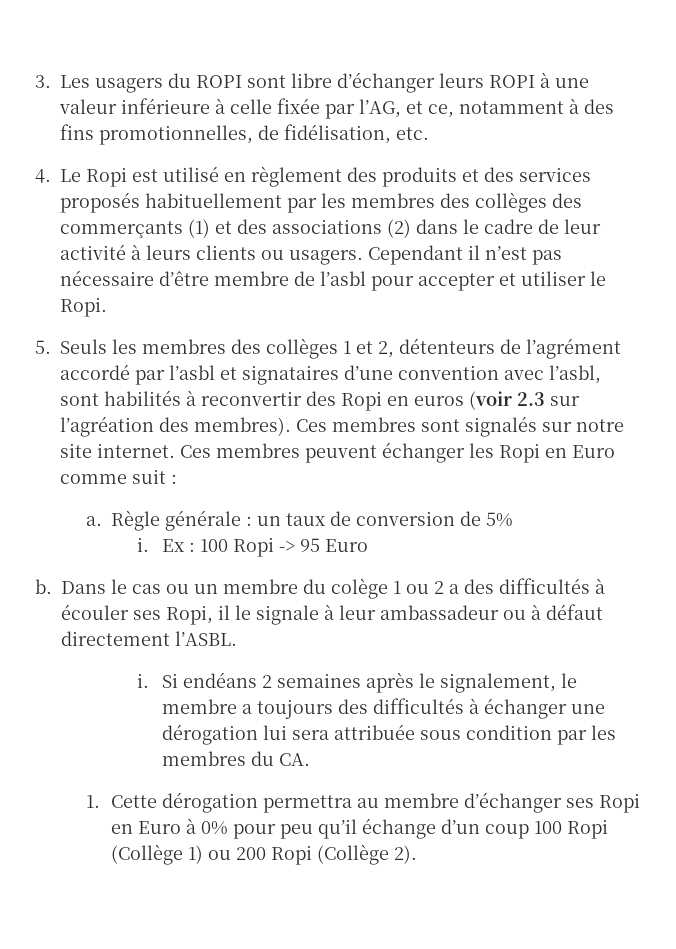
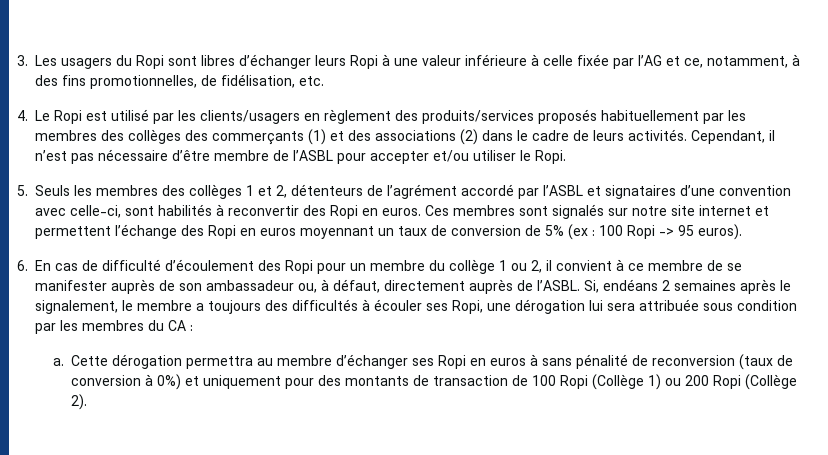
- 3. Les usagers du ROPI sont libre d’échanger leurs ROPI à une valeur inférieure à celle fixée par l’AG, et ce, notamment à des fins promotionnelles, de fidélisation, etc.
+ 3. Les usagers du Ropi sont libres d’échanger leurs Ropi à une valeur inférieure à celle fixée par l’AG et ce, notamment, à des fins promotionnelles, de fidélisation, etc.
- 4. Le Ropi est utilisé en règlement des produits et des services proposés habituellement par les membres des collèges des commerçants (1) et des associations (2) dans le cadre de leur activité à leurs clients ou usagers. Cependant il n’est pas nécessaire d’être membre de l’asbl pour accepter et utiliser le Ropi.
+ 4. Le Ropi est utilisé par les clients/usagers en règlement des produits/services proposés habituellement par les membres des collèges des commerçants (1) et des associations (2) dans le cadre de leurs activités. Cependant, il n’est pas nécessaire d’être membre de l’ASBL pour accepter et/ou utiliser le Ropi.
- 5. Seuls les membres des collèges 1 et 2, détenteurs de l’agrément accordé par l’asbl et signataires d’une convention avec l’asbl, sont habilités à reconvertir des Ropi en euros (voir 2.3 sur l’agréation des membres).
+ 5. Seuls les membres des collèges 1 et 2, détenteurs de l’agrément accordé par l’ASBL et signataires d’une convention avec celle-ci, sont habilités à reconvertir des Ropi en euros.
- Ces membres sont signalés sur notre site internet. Ces membres peuvent échanger les Ropi en Euro comme suit :
- a. Règle générale : un taux de conversion de 5%
- i. Ex :
+ Ces membres sont signalés sur notre site internet et permettent l’échange des Ropi en euros moyennant un taux de conversion de 5% (ex :
- 100 Ropi -> 95 Euro
- b. Dans le cas ou un membre du colège 1 ou 2 a des difficultés à écouler ses Ropi, il le signale à leur ambassadeur ou à défaut directement l’ASBL.
- i. Si endéans 2 semaines après le signalement, le membre a toujours des difficultés à échanger une dérogation lui sera attribuée sous condition par les membres du CA.
- 1. Cette dérogation permettra au membre d’échanger ses Ropi en Euro à 0% pour peu qu’il échange d’un coup 100 Ropi (Collège 1) ou 200 Ropi (Collège 2).
+ 100 Ropi -> 95 euros).
+ 6. En cas de difficulté d’écoulement des Ropi pour un membre du collège 1 ou 2, il convient à ce membre de se manifester auprès de son ambassadeur ou, à défaut, directement auprès de l’ASBL. Si, endéans 2 semaines après le signalement, le membre a toujours des difficultés à écouler ses Ropi, une dérogation lui sera attribuée sous condition par les membres du CA :
+ a. Cette dérogation permettra au membre d’échanger ses Ropi en euros à sans pénalité de reconversion (taux de conversion à 0%) et uniquement pour des montants de transaction de 100 Ropi (Collège 1) ou 200 Ropi (Collège 2).

